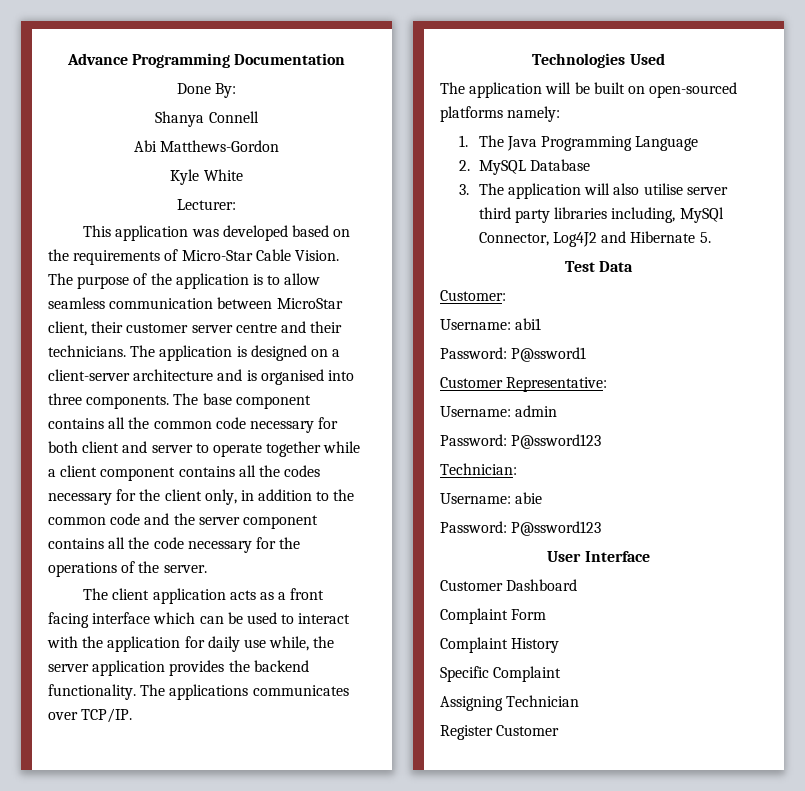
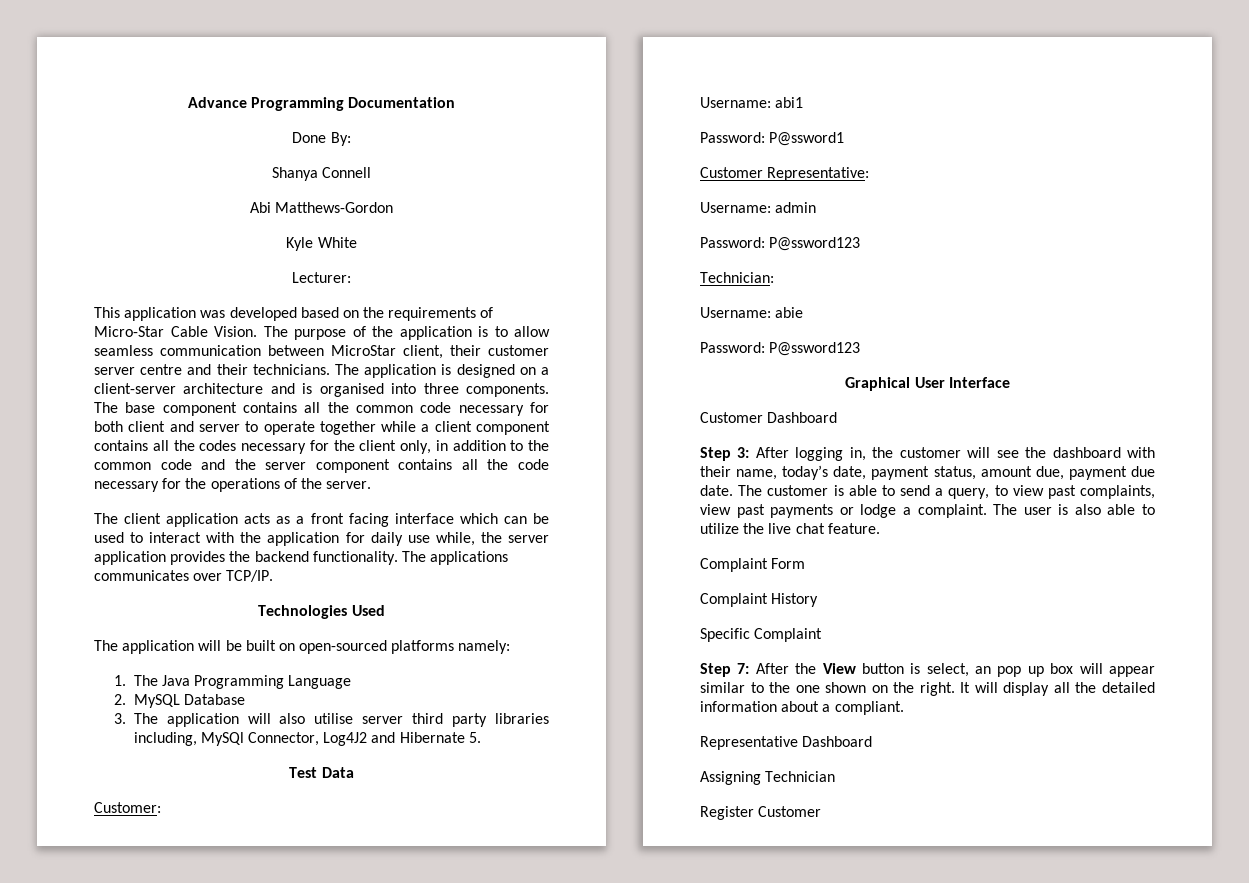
- User Interface
+ Graphical User Interface
+ Step 3: After logging in, the customer will see the dashboard with their name, today’s date, payment status, amount due, payment due date. The customer is able to send a query, to view past complaints, view past payments or lodge a complaint. The user is also able to utilize the live chat feature.
+ Step 7: After the View button is select, an pop up box will appear similar to the one shown on the right. It will display all the detailed information about a compliant.
+ Representative Dashboard

